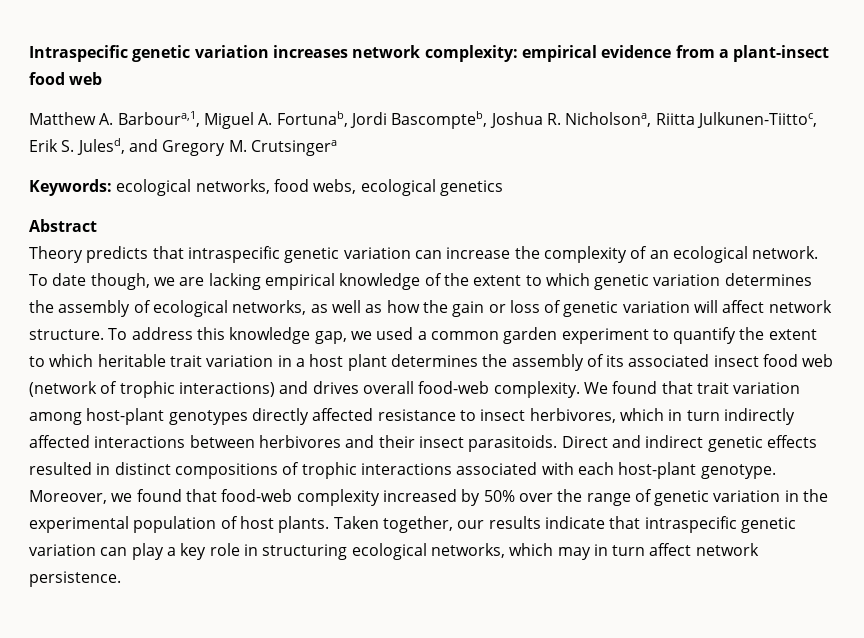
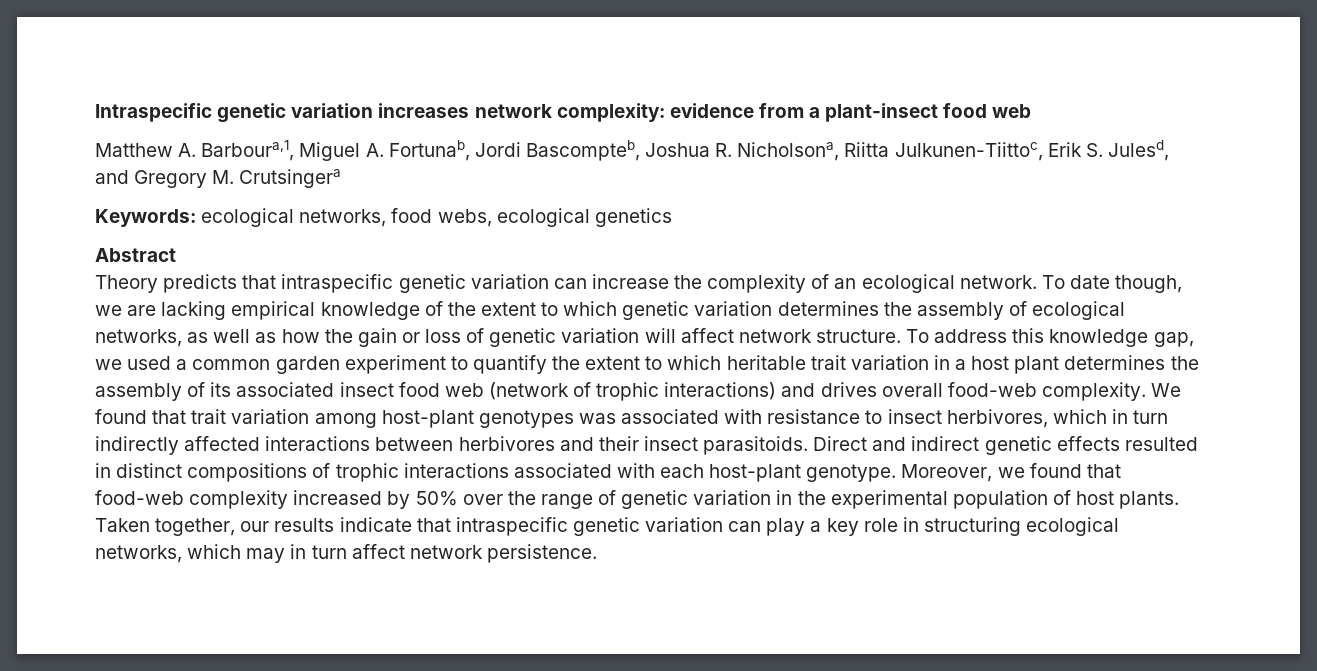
- Intraspecific genetic variation increases network complexity: empirical evidence from a plant-insect food web
+ Intraspecific genetic variation increases network complexity: evidence from a plant-insect food web
- We found that trait variation among host-plant genotypes directly affected resistance to insect herbivores, which in turn indirectly affected interactions between herbivores and their insect parasitoids.
+ We found that trait variation among host-plant genotypes was associated with resistance to insect herbivores, which in turn indirectly affected interactions between herbivores and their insect parasitoids.

